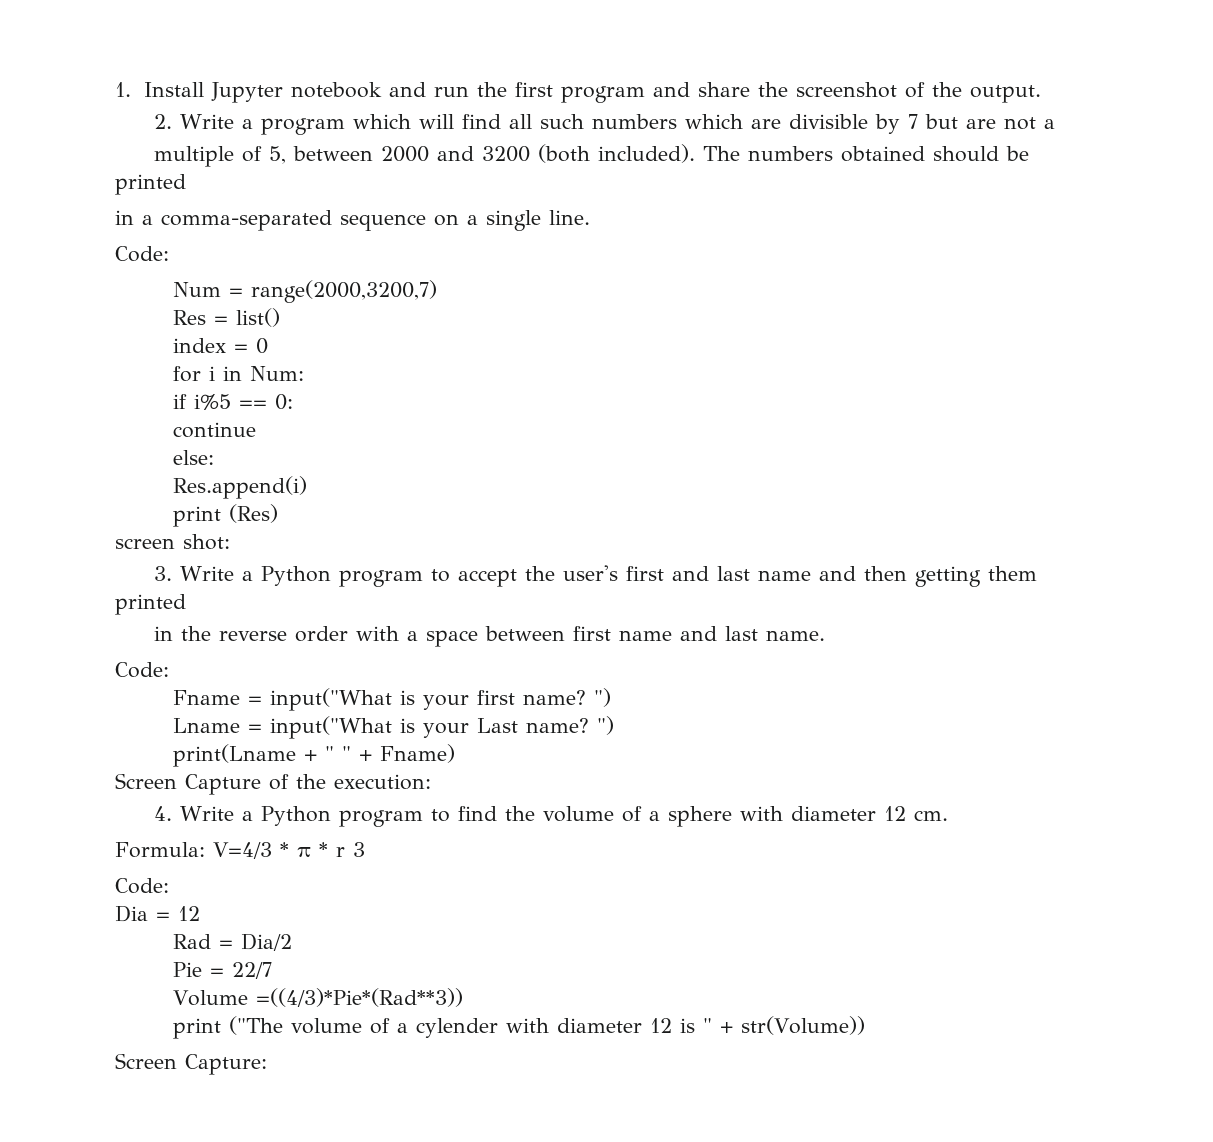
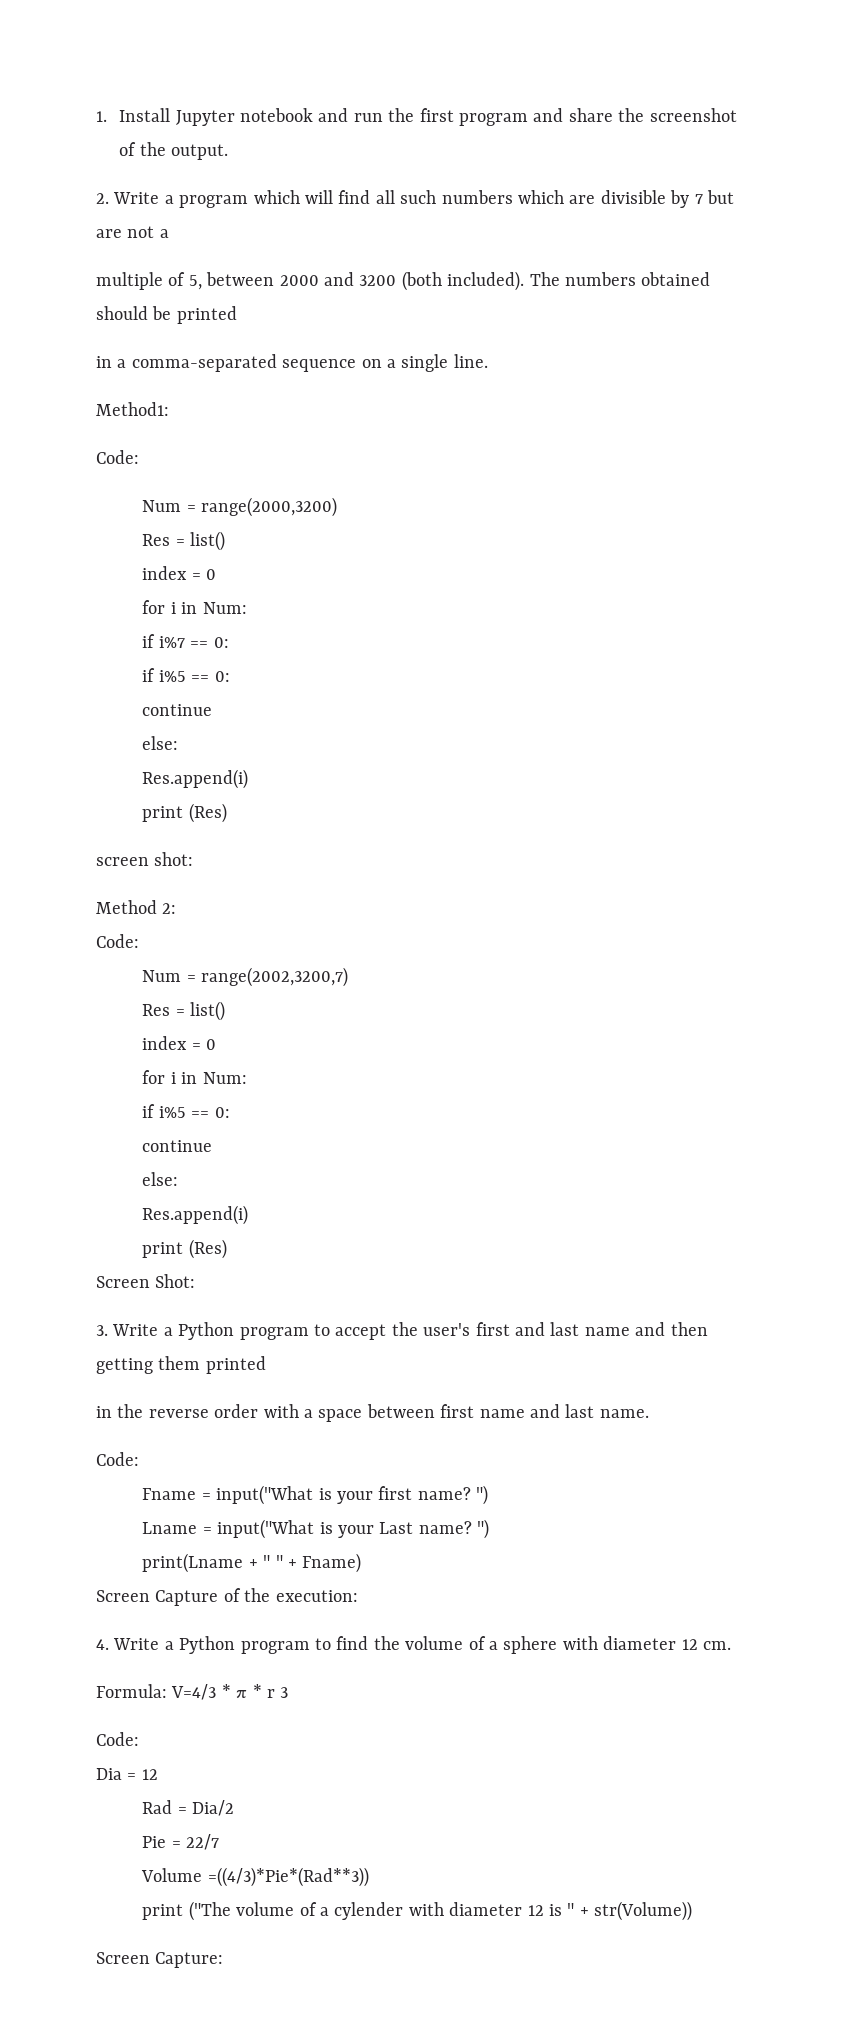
  in a comma-separated sequence on a single line.
+ Method1:
  Code:
- Num = range(2000,3200,7)
+ Num = range(2000,3200)
+ Res = list()
+ index = 0
+ for i in Num:
+ if i%7 == 0:
+ if i%5 == 0:
+ continue
+ else:
+ Res.append(i)
+ print (Res)
+ screen shot:
+ Method 2:
+ Code:
+ Num = range(2002,3200,7)
- screen shot:
+ Screen Shot:

